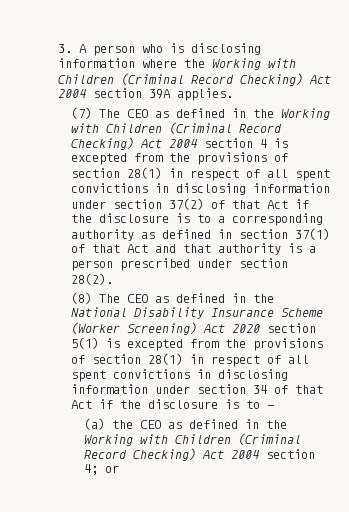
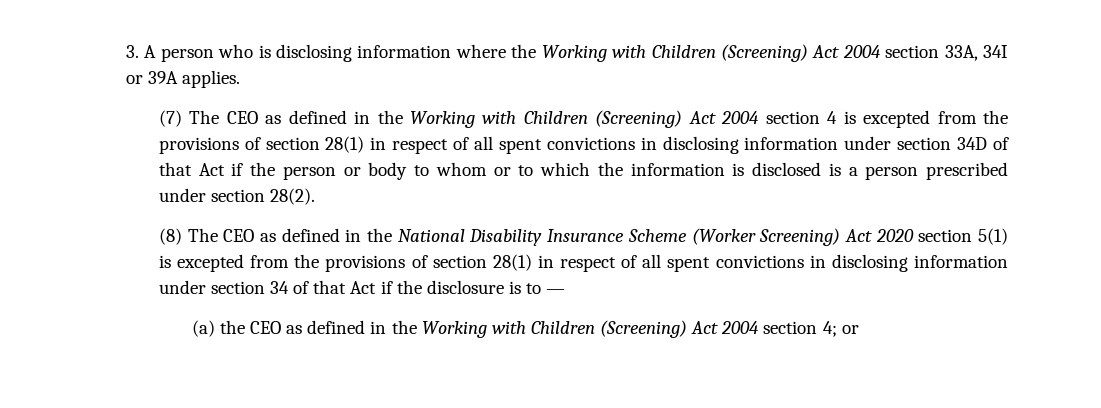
- 3. A person who is disclosing information where the Working with Children (Criminal Record Checking) Act 2004 section 39A applies.
+ 3. A person who is disclosing information where the Working with Children (Screening) Act 2004 section 33A, 34I or 39A applies.
- (7) The CEO as defined in the Working with Children (Criminal Record Checking) Act 2004 section 4 is excepted from the provisions of section 28(1) in respect of all spent convictions in disclosing information under section 37(2) of that Act if the disclosure is to a corresponding authority as defined in section 37(1) of that Act and that authority is a person prescribed under section 28(2).
+ (7) The CEO as defined in the Working with Children (Screening) Act 2004 section 4 is excepted from the provisions of section 28(1) in respect of all spent convictions in disclosing information under section 34D of that Act if the person or body to whom or to which the information is disclosed is a person prescribed under section 28(2).
- (a) the CEO as defined in the Working with Children (Criminal Record Checking) Act 2004 section 4; or
+ (a) the CEO as defined in the Working with Children (Screening) Act 2004 section 4; or

